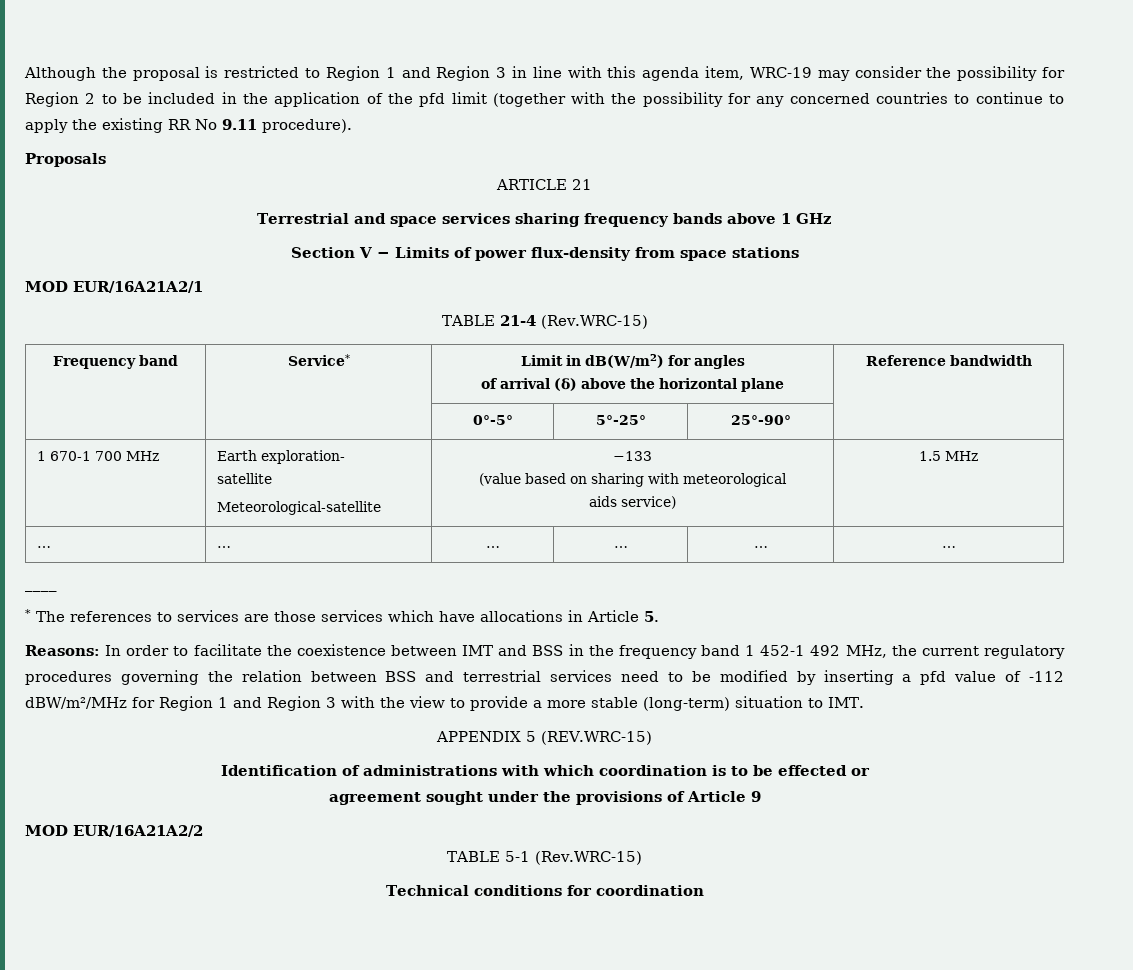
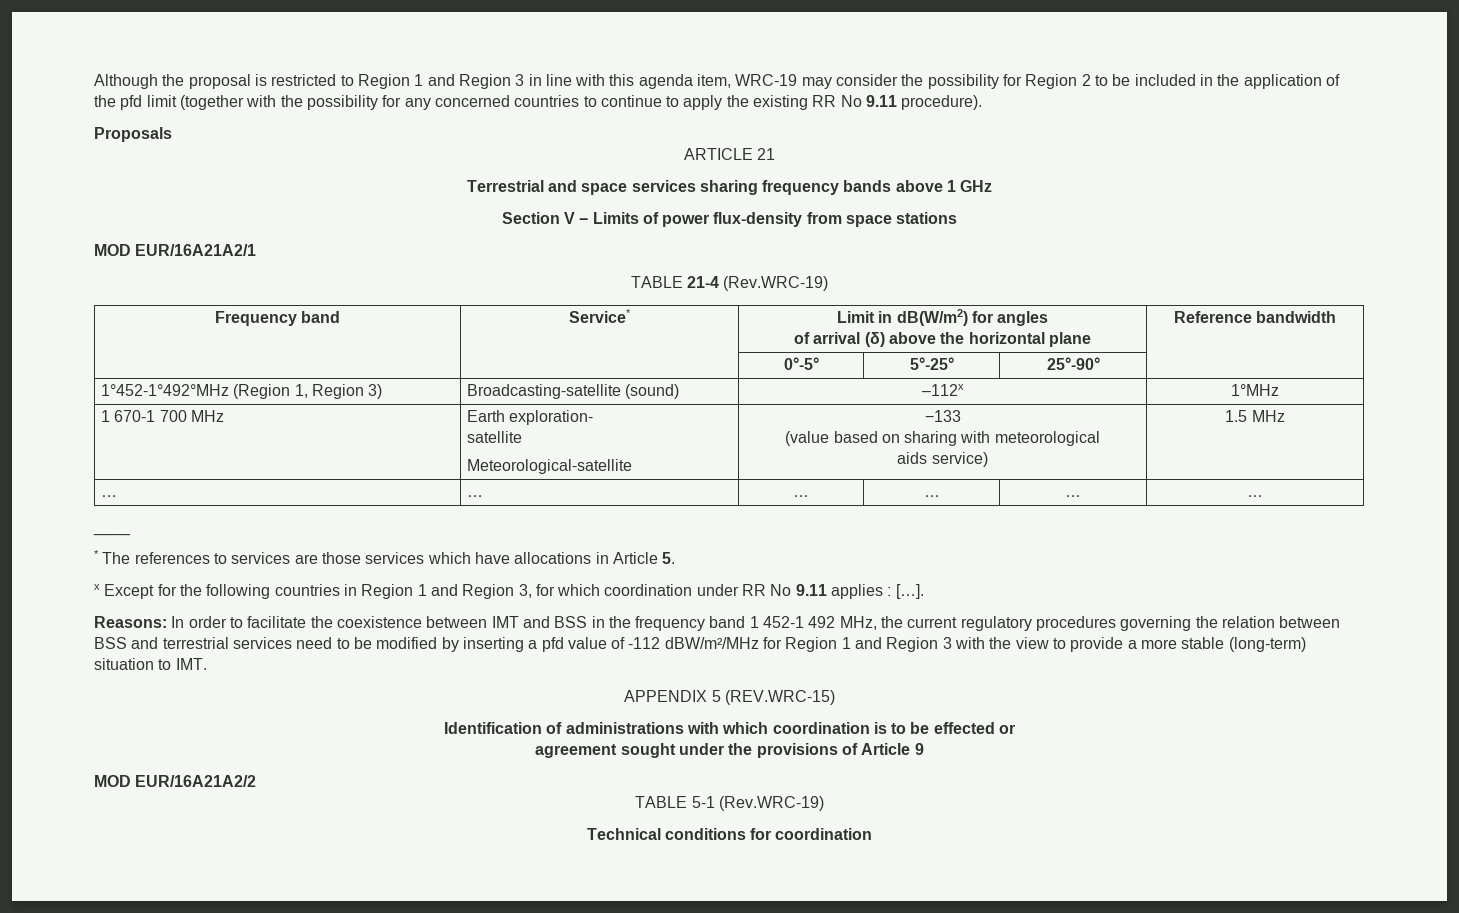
- TABLE 21-4 (Rev.WRC-15)
+ TABLE 21-4 (Rev.WRC-19)
+ 1°452-1°492°MHz (Region 1, Region 3) | Broadcasting-satellite (sound) | –112x | 1°MHz
+ x Except for the following countries in Region 1 and Region 3, for which coordination under RR No 9.11 applies : […].
- TABLE 5-1 (Rev.WRC-15)
+ TABLE 5-1 (Rev.WRC-19)

